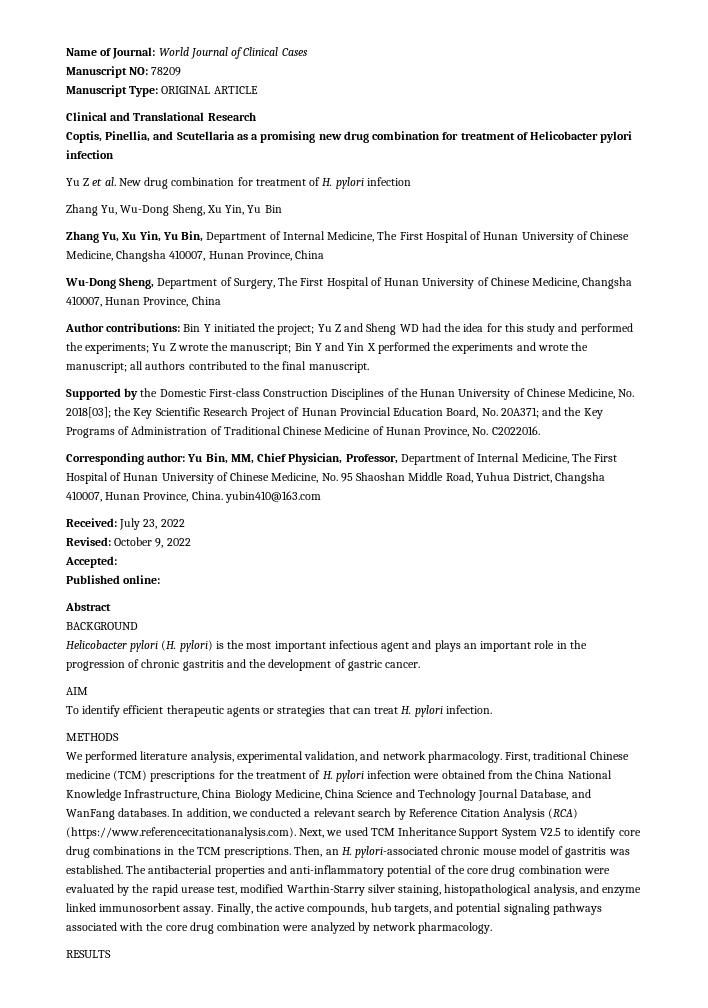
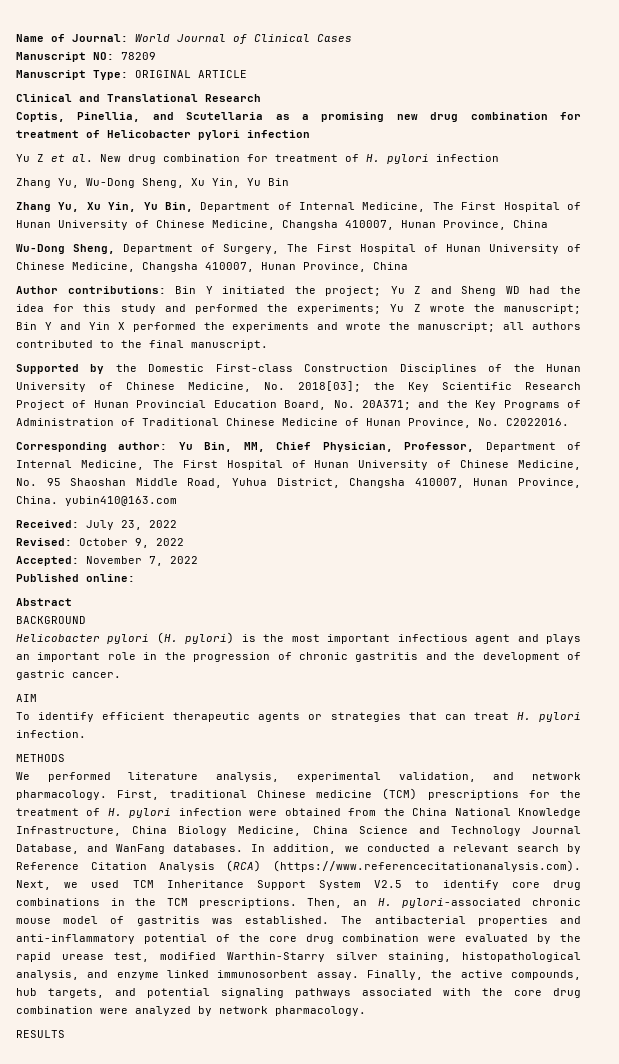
- Accepted:
+ Accepted: November 7, 2022

